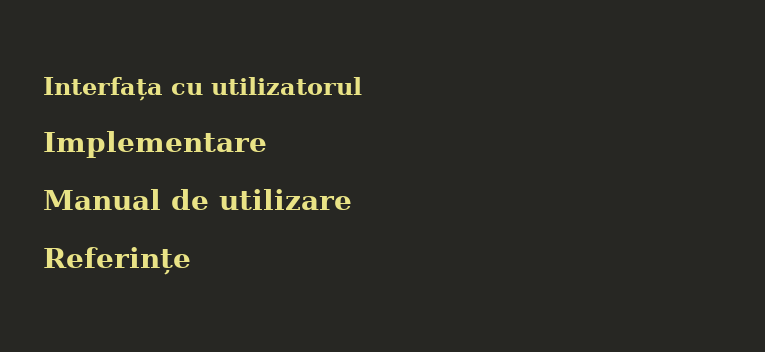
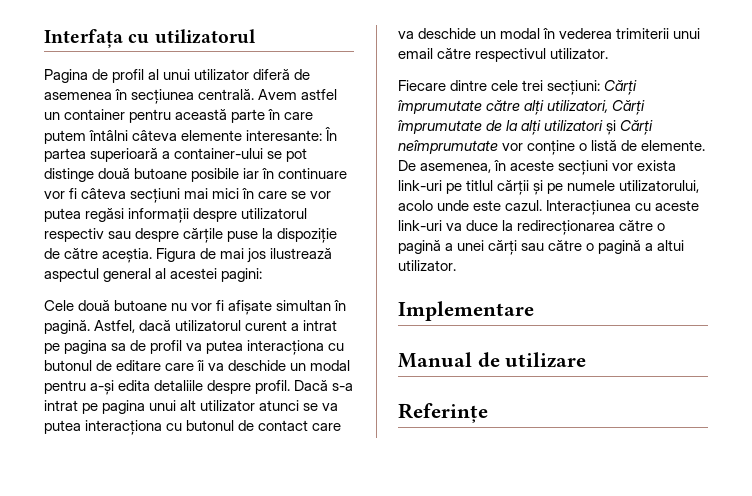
+ Pagina de profil al unui utilizator diferă de asemenea în secțiunea centrală. Avem astfel un container pentru această parte în care putem întâlni câteva elemente interesante: În partea superioară a container-ului se pot distinge două butoane posibile iar în continuare vor fi câteva secțiuni mai mici în care se vor putea regăsi informații despre utilizatorul respectiv sau despre cărțile puse la dispoziție de către aceștia. Figura de mai jos ilustrează aspectul general al acestei pagini:
+ Cele două butoane nu vor fi afișate simultan în pagină. Astfel, dacă utilizatorul curent a intrat pe pagina sa de profil va putea interacționa cu butonul de editare care îi va deschide un modal pentru a-și edita detaliile despre profil. Dacă s-a intrat pe pagina unui alt utilizator atunci se va putea interacționa cu butonul de contact care va deschide un modal în vederea trimiterii unui email către respectivul utilizator.
+ Fiecare dintre cele trei secțiuni: Cărți împrumutate către alți utilizatori, Cărți împrumutate de la alți utilizatori și Cărți neîmprumutate vor conține o listă de elemente. De asemenea, în aceste secțiuni vor exista link-uri pe titlul cărții și pe numele utilizatorului, acolo unde este cazul. Interacțiunea cu aceste link-uri va duce la redirecționarea către o pagină a unei cărți sau către o pagină a altui utilizator.

